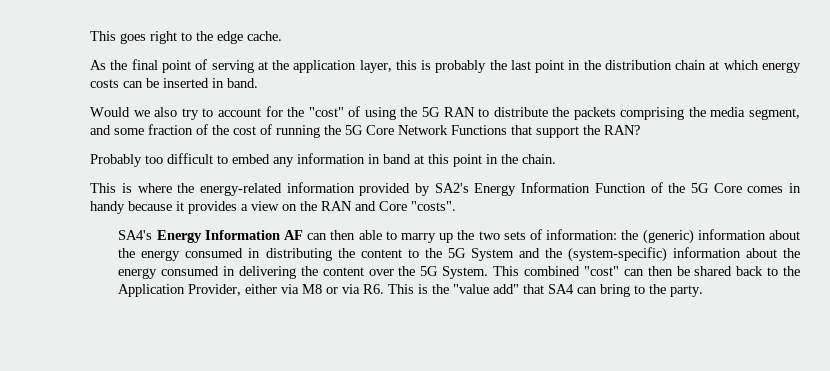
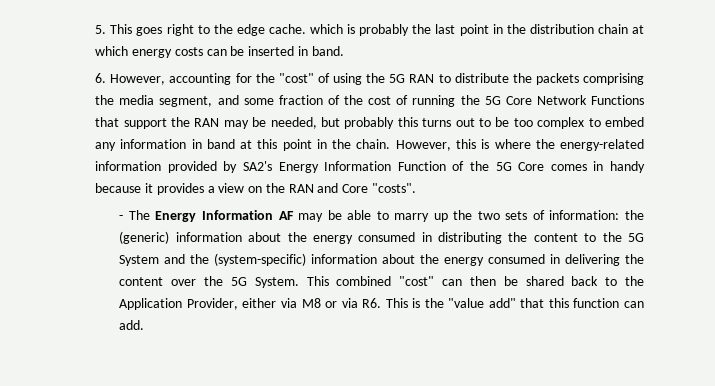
- This goes right to the edge cache.
- As the final point of serving at the application layer, this is probably the last point in the distribution chain at which energy costs can be inserted in band.
+ 5. This goes right to the edge cache. which is probably the last point in the distribution chain at which energy costs can be inserted in band.
- Would we also try to account for the "cost" of using the 5G RAN to distribute the packets comprising the media segment, and some fraction of the cost of running the 5G Core Network Functions that support the RAN?
- Probably too difficult to embed any information in band at this point in the chain.
- This is where the energy-related information provided by SA2's Energy Information Function of the 5G Core comes in handy because it provides a view on the RAN and Core "costs".
+ 6. However, accounting for the "cost" of using the 5G RAN to distribute the packets comprising the media segment, and some fraction of the cost of running the 5G Core Network Functions that support the RAN may be needed, but probably this turns out to be too complex to embed any information in band at this point in the chain. However, this is where the energy-related information provided by SA2's Energy Information Function of the 5G Core comes in handy because it provides a view on the RAN and Core "costs".
- SA4's Energy Information AF can then able to marry up the two sets of information: the (generic) information about the energy consumed in distributing the content to the 5G System and the (system-specific) information about the energy consumed in delivering the content over the 5G System.
+ - The Energy Information AF may be able to marry up the two sets of information: the (generic) information about the energy consumed in distributing the content to the 5G System and the (system-specific) information about the energy consumed in delivering the content over the 5G System.
- This combined "cost" can then be shared back to the Application Provider, either via M8 or via R6. This is the "value add" that SA4 can bring to the party.
+ This combined "cost" can then be shared back to the Application Provider, either via M8 or via R6. This is the "value add" that this function can add.

